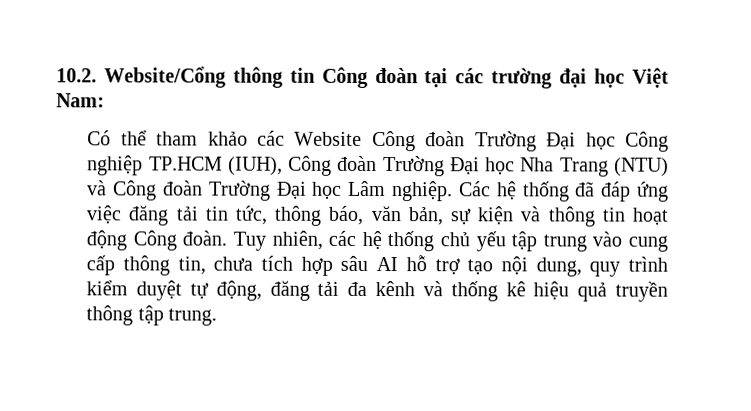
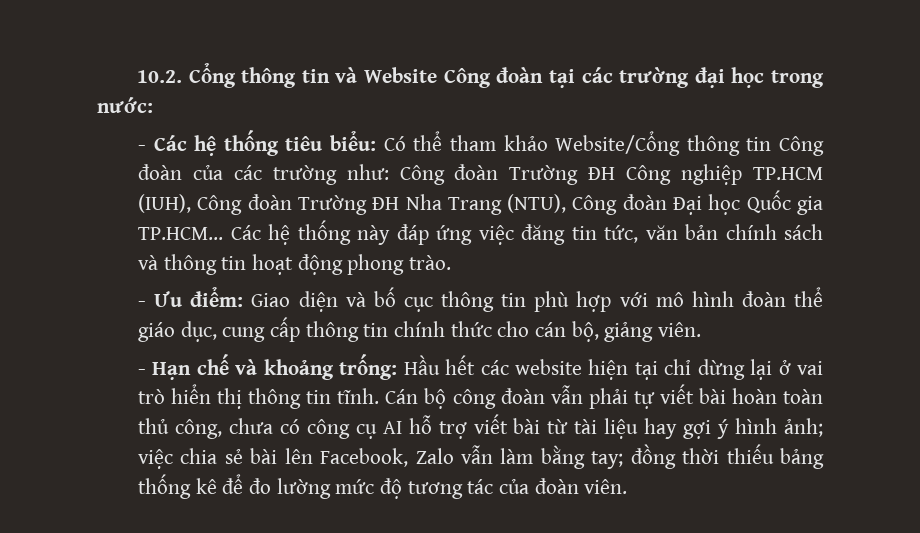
- 10.2. Website/Cổng thông tin Công đoàn tại các trường đại học Việt Nam:
- Có thể tham khảo các Website Công đoàn Trường Đại học Công nghiệp TP.HCM (IUH), Công đoàn Trường Đại học Nha Trang (NTU) và Công đoàn Trường Đại học Lâm nghiệp. Các hệ thống đã đáp ứng việc đăng tải tin tức, thông báo, văn bản, sự kiện và thông tin hoạt động Công đoàn. Tuy nhiên, các hệ thống chủ yếu tập trung vào cung cấp thông tin, chưa tích hợp sâu AI hỗ trợ tạo nội dung, quy trình kiểm duyệt tự động, đăng tải đa kênh và thống kê hiệu quả truyền thông tập trung.
+ 10.2. Cổng thông tin và Website Công đoàn tại các trường đại học trong nước:
+ - Các hệ thống tiêu biểu: Có thể tham khảo Website/Cổng thông tin Công đoàn của các trường như: Công đoàn Trường ĐH Công nghiệp TP.HCM (IUH), Công đoàn Trường ĐH Nha Trang (NTU), Công đoàn Đại học Quốc gia TP.HCM... Các hệ thống này đáp ứng việc đăng tin tức, văn bản chính sách và thông tin hoạt động phong trào.
+ - Ưu điểm: Giao diện và bố cục thông tin phù hợp với mô hình đoàn thể giáo dục, cung cấp thông tin chính thức cho cán bộ, giảng viên.
+ - Hạn chế và khoảng trống: Hầu hết các website hiện tại chỉ dừng lại ở vai trò hiển thị thông tin tĩnh. Cán bộ công đoàn vẫn phải tự viết bài hoàn toàn thủ công, chưa có công cụ AI hỗ trợ viết bài từ tài liệu hay gợi ý hình ảnh; việc chia sẻ bài lên Facebook, Zalo vẫn làm bằng tay; đồng thời thiếu bảng thống kê để đo lường mức độ tương tác của đoàn viên.

